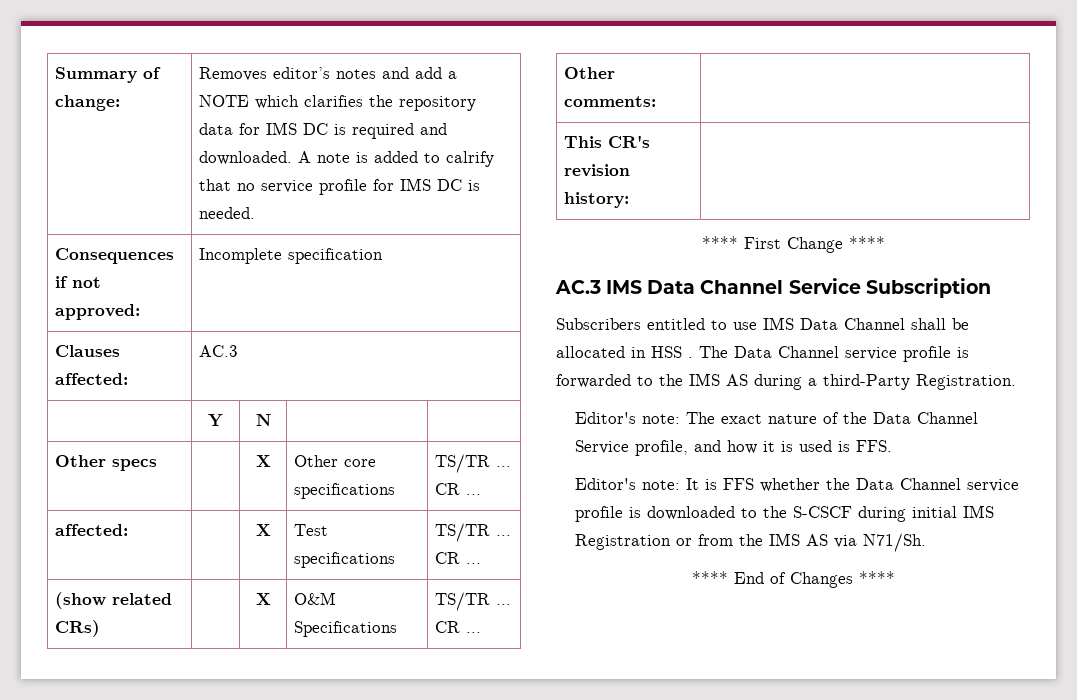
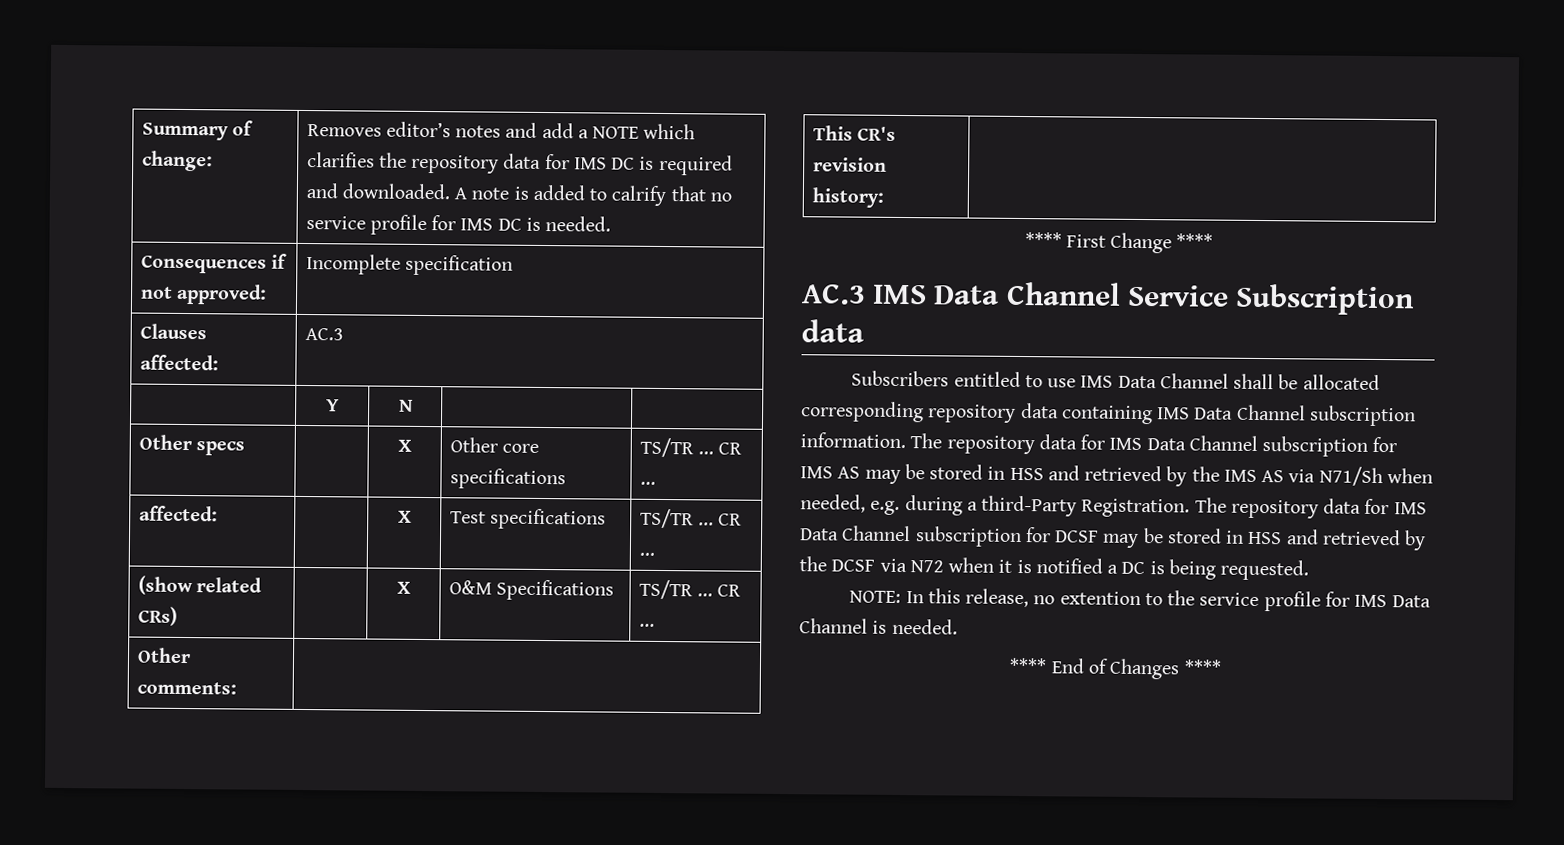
- AC.3 IMS Data Channel Service Subscription
+ AC.3 IMS Data Channel Service Subscription data
- Subscribers entitled to use IMS Data Channel shall be allocated in HSS . The Data Channel service profile is forwarded to the IMS AS during a third-Party Registration.
- Editor's note: The exact nature of the Data Channel Service profile, and how it is used is FFS.
- Editor's note: It is FFS whether the Data Channel service profile is downloaded to the S-CSCF during initial IMS Registration or from the IMS AS via N71/Sh.
+ Subscribers entitled to use IMS Data Channel shall be allocated corresponding repository data containing IMS Data Channel subscription information. The repository data for IMS Data Channel subscription for IMS AS may be stored in HSS and retrieved by the IMS AS via N71/Sh when needed, e.g. during a third-Party Registration. The repository data for IMS Data Channel subscription for DCSF may be stored in HSS and retrieved by the DCSF via N72 when it is notified a DC is being requested.
+ NOTE: In this release, no extention to the service profile for IMS Data Channel is needed.

